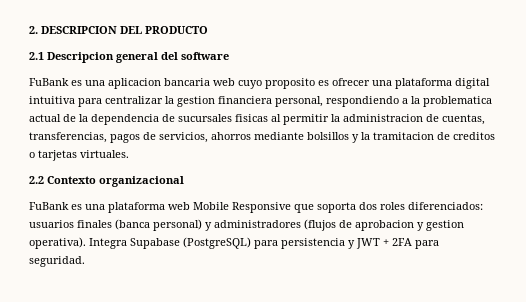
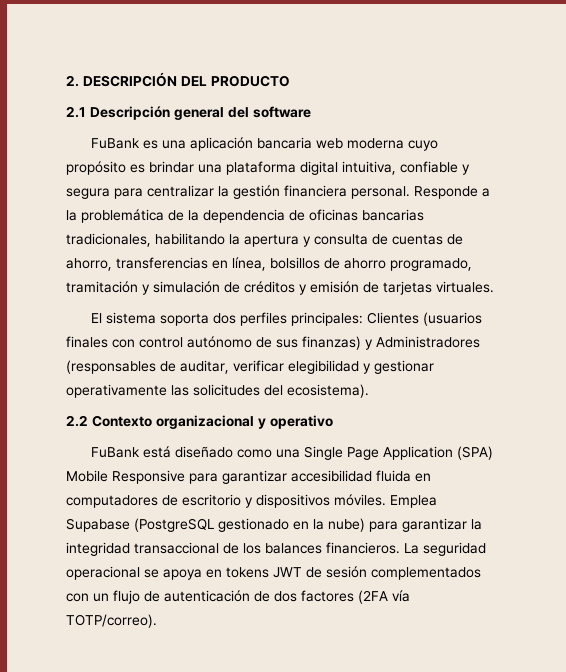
- 2. DESCRIPCION DEL PRODUCTO
+ 2. DESCRIPCIÓN DEL PRODUCTO
- 2.1 Descripcion general del software
+ 2.1 Descripción general del software
- FuBank es una aplicacion bancaria web cuyo proposito es ofrecer una plataforma digital intuitiva para centralizar la gestion financiera personal, respondiendo a la problematica actual de la dependencia de sucursales fisicas al permitir la administracion de cuentas, transferencias, pagos de servicios, ahorros mediante bolsillos y la tramitacion de creditos o tarjetas virtuales.
+ FuBank es una aplicación bancaria web moderna cuyo propósito es brindar una plataforma digital intuitiva, confiable y segura para centralizar la gestión financiera personal. Responde a la problemática de la dependencia de oficinas bancarias tradicionales, habilitando la apertura y consulta de cuentas de ahorro, transferencias en línea, bolsillos de ahorro programado, tramitación y simulación de créditos y emisión de tarjetas virtuales.
+ El sistema soporta dos perfiles principales: Clientes (usuarios finales con control autónomo de sus finanzas) y Administradores (responsables de auditar, verificar elegibilidad y gestionar operativamente las solicitudes del ecosistema).
- 2.2 Contexto organizacional
- FuBank es una plataforma web Mobile Responsive que soporta dos roles diferenciados: usuarios finales (banca personal) y administradores (flujos de aprobacion y gestion operativa). Integra Supabase (PostgreSQL) para persistencia y JWT + 2FA para seguridad.
+ 2.2 Contexto organizacional y operativo
+ FuBank está diseñado como una Single Page Application (SPA) Mobile Responsive para garantizar accesibilidad fluida en computadores de escritorio y dispositivos móviles. Emplea Supabase (PostgreSQL gestionado en la nube) para garantizar la integridad transaccional de los balances financieros. La seguridad operacional se apoya en tokens JWT de sesión complementados con un flujo de autenticación de dos factores (2FA vía TOTP/correo).

